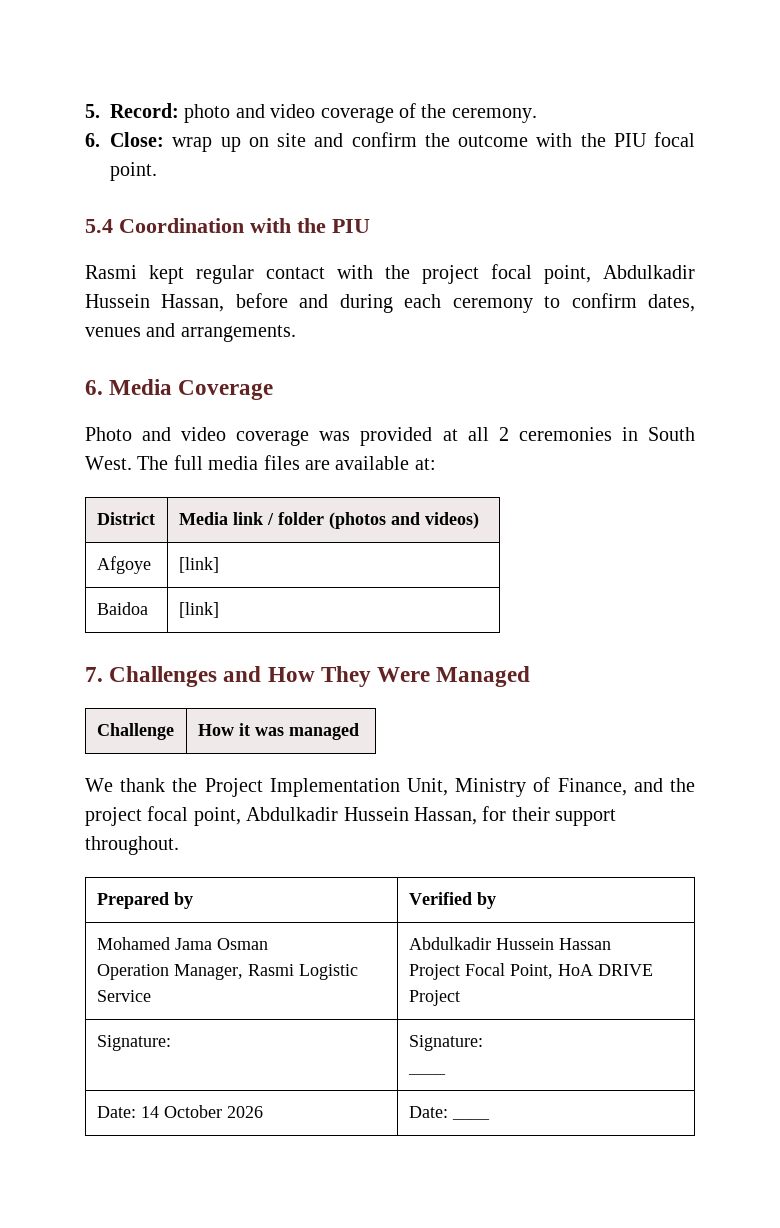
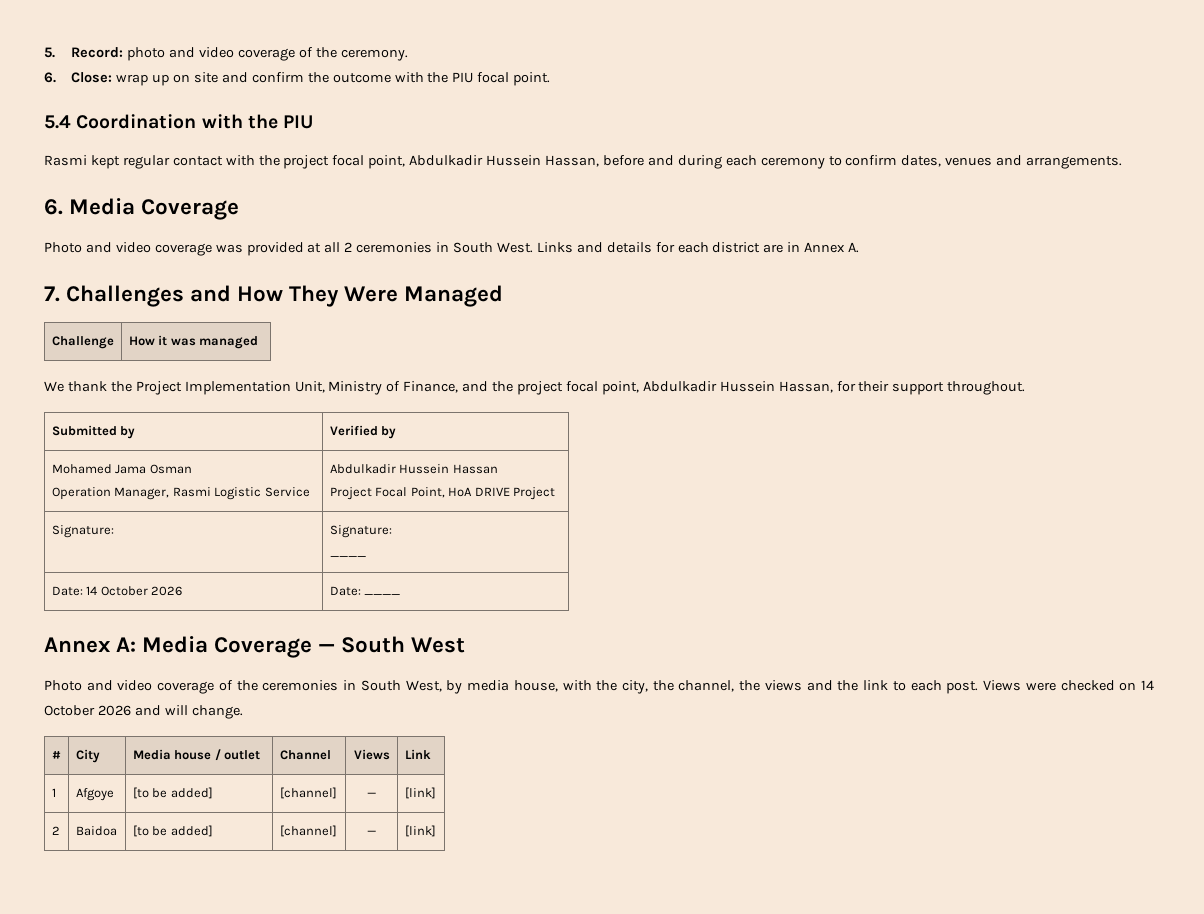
- The full media files are available at:
- District | Media link / folder (photos and videos)
- Afgoye | [link]
- Baidoa | [link]
+ Links and details for each district are in Annex A.
- Prepared by | Verified by
+ Submitted by | Verified by
+ Annex A: Media Coverage — South West
+ Photo and video coverage of the ceremonies in South West, by media house, with the city, the channel, the views and the link to each post. Views were checked on 14 October 2026 and will change.
+ # | City | Media house / outlet | Channel | Views | Link
+ 1 | Afgoye | [to be added] | [channel] | — | [link]
+ 2 | Baidoa | [to be added] | [channel] | — | [link]

